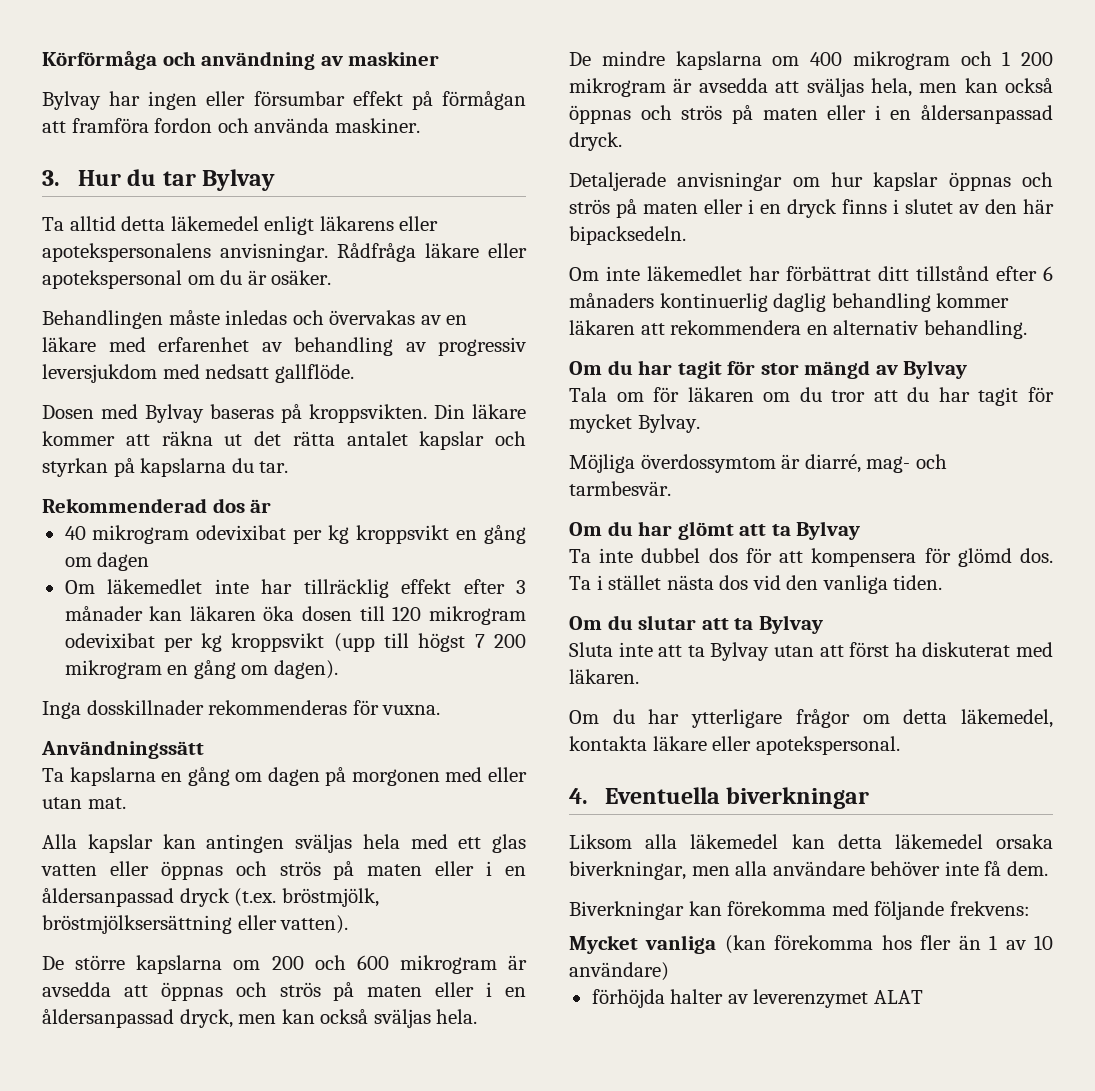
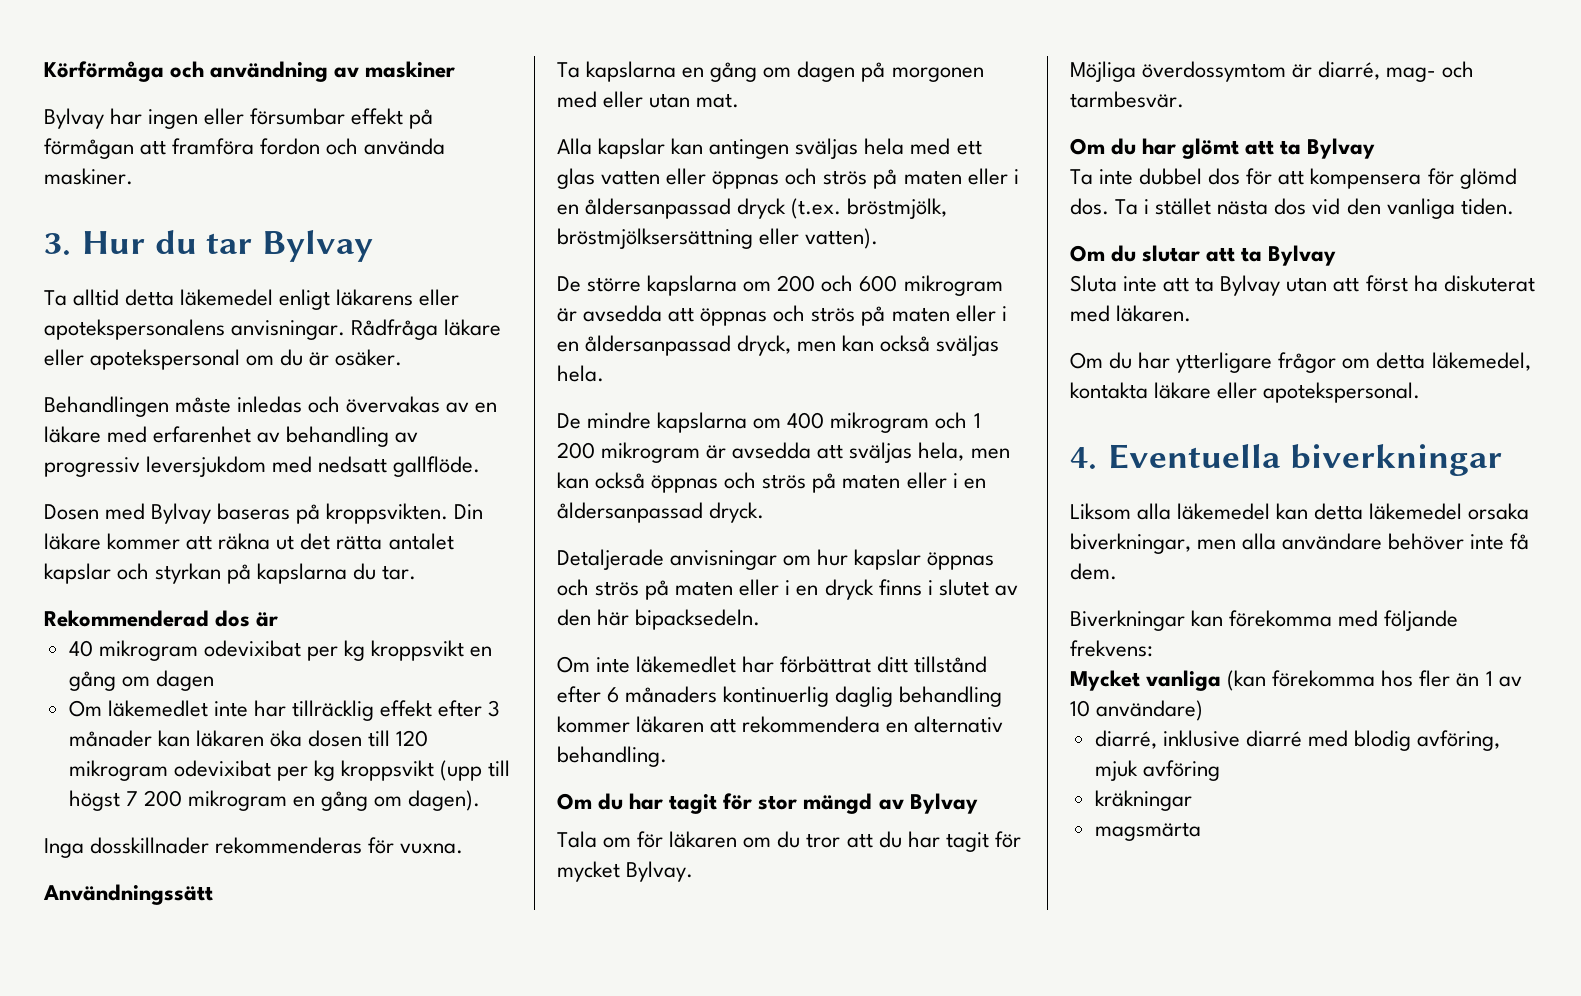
- förhöjda halter av leverenzymet ALAT
+ diarré, inklusive diarré med blodig avföring, mjuk avföring
+ kräkningar
+ magsmärta

